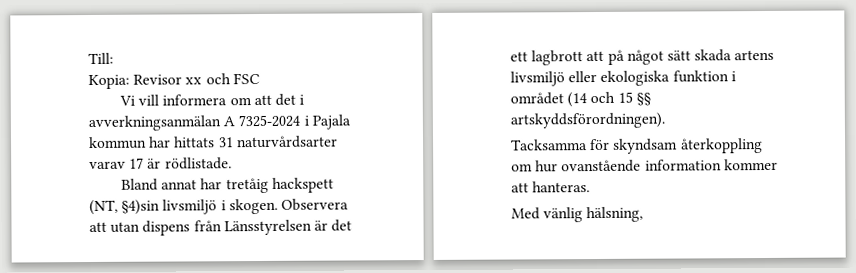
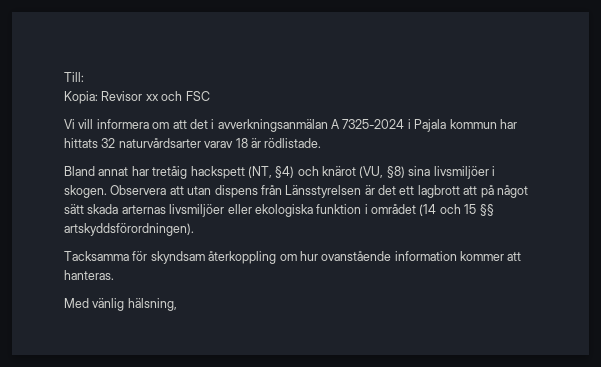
- Vi vill informera om att det i avverkningsanmälan A 7325-2024 i Pajala kommun har hittats 31 naturvårdsarter varav 17 är rödlistade.
+ Vi vill informera om att det i avverkningsanmälan A 7325-2024 i Pajala kommun har hittats 32 naturvårdsarter varav 18 är rödlistade.
- Bland annat har tretåig hackspett (NT, §4)sin livsmiljö i skogen.
+ Bland annat har tretåig hackspett (NT, §4) och knärot (VU, §8) sina livsmiljöer i skogen.
- Observera att utan dispens från Länsstyrelsen är det ett lagbrott att på något sätt skada artens livsmiljö eller ekologiska funktion i området (14 och 15 §§ artskyddsförordningen).
+ Observera att utan dispens från Länsstyrelsen är det ett lagbrott att på något sätt skada arternas livsmiljöer eller ekologiska funktion i området (14 och 15 §§ artskyddsförordningen).

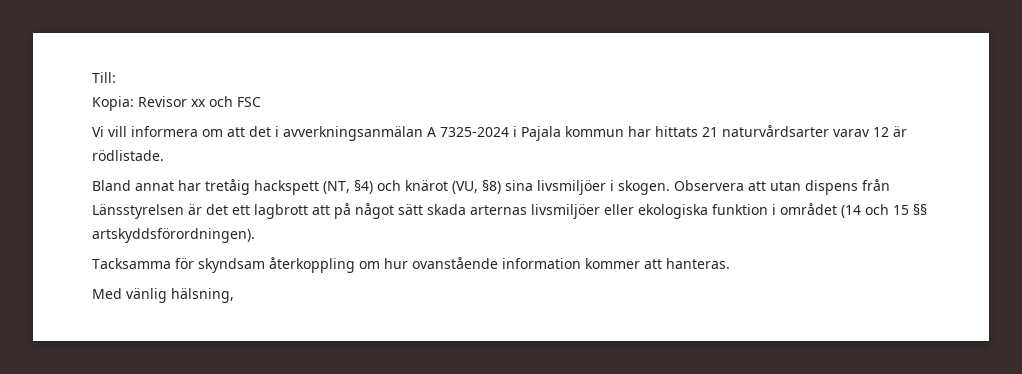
- Vi vill informera om att det i avverkningsanmälan A 7325-2024 i Pajala kommun har hittats 32 naturvårdsarter varav 18 är rödlistade.
+ Vi vill informera om att det i avverkningsanmälan A 7325-2024 i Pajala kommun har hittats 21 naturvårdsarter varav 12 är rödlistade.

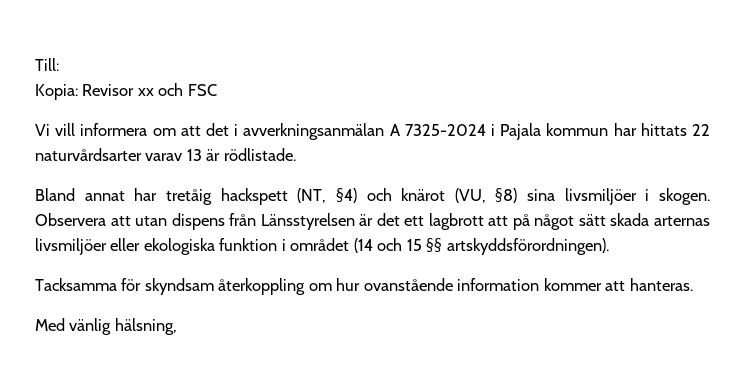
- Vi vill informera om att det i avverkningsanmälan A 7325-2024 i Pajala kommun har hittats 21 naturvårdsarter varav 12 är rödlistade.
+ Vi vill informera om att det i avverkningsanmälan A 7325-2024 i Pajala kommun har hittats 22 naturvårdsarter varav 13 är rödlistade.

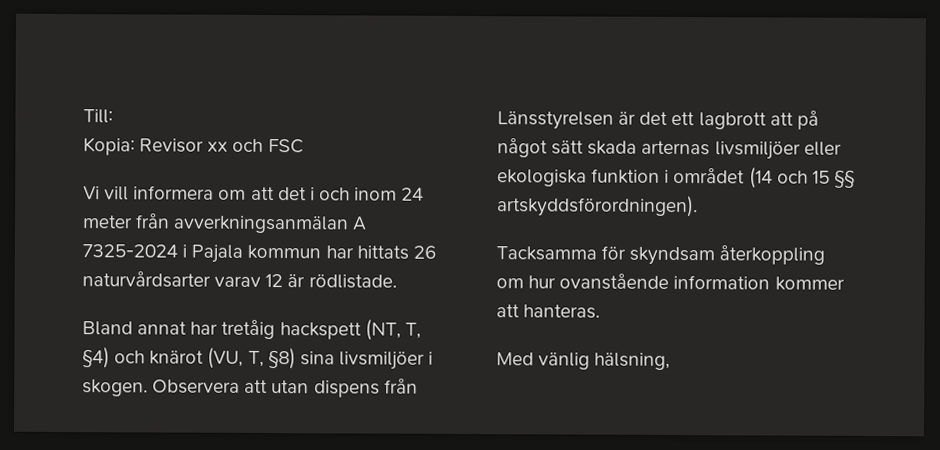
- Vi vill informera om att det i avverkningsanmälan A 7325-2024 i Pajala kommun har hittats 22 naturvårdsarter varav 13 är rödlistade.
+ Vi vill informera om att det i och inom 24 meter från avverkningsanmälan A 7325-2024 i Pajala kommun har hittats 26 naturvårdsarter varav 12 är rödlistade.
- Bland annat har tretåig hackspett (NT, §4) och knärot (VU, §8) sina livsmiljöer i skogen.
+ Bland annat har tretåig hackspett (NT, T, §4) och knärot (VU, T, §8) sina livsmiljöer i skogen.

